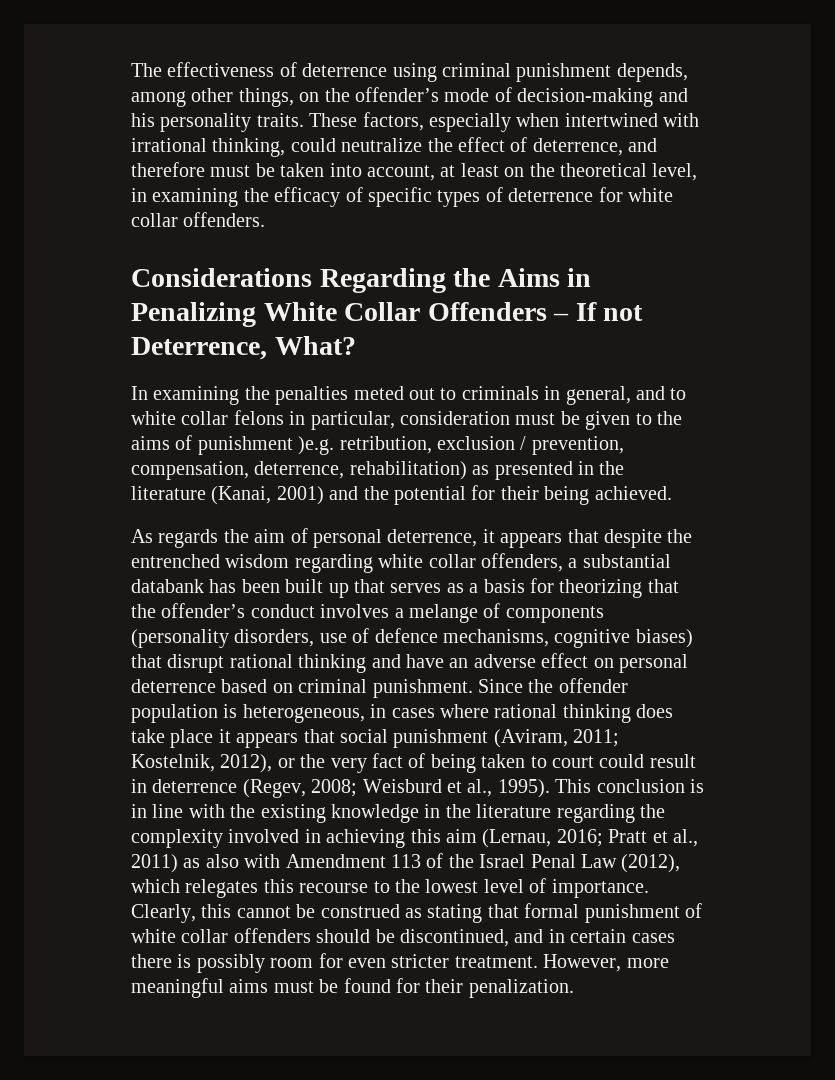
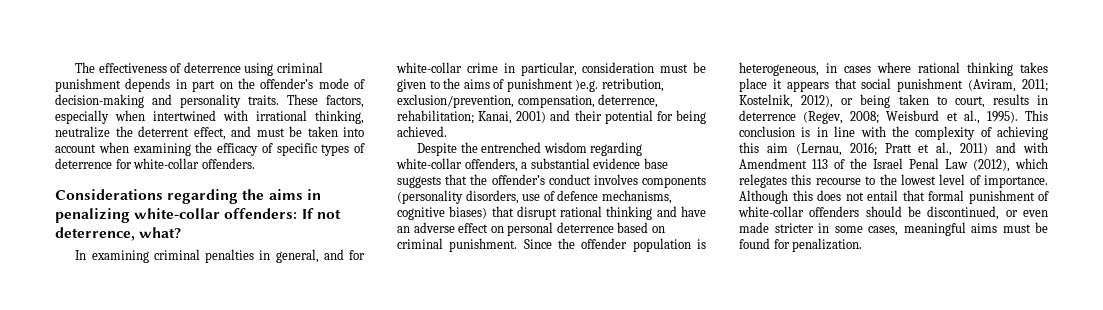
- The effectiveness of deterrence using criminal punishment depends, among other things, on the offender’s mode of decision-making and his personality traits.
+ The effectiveness of deterrence using criminal punishment depends in part on the offender’s mode of decision-making and personality traits.
- These factors, especially when intertwined with irrational thinking, could neutralize the effect of deterrence, and therefore must be taken into account, at least on the theoretical level, in examining the efficacy of specific types of deterrence for white collar offenders.
+ These factors, especially when intertwined with irrational thinking, neutralize the deterrent effect, and must be taken into account when examining the efficacy of specific types of deterrence for white-collar offenders.
- Considerations Regarding the Aims in Penalizing White Collar Offenders – If not Deterrence, What?
- In examining the penalties meted out to criminals in general, and to white collar felons in particular, consideration must be given to the aims of punishment )e.g. retribution, exclusion / prevention, compensation, deterrence, rehabilitation) as presented in the literature (Kanai, 2001) and the potential for their being achieved.
+ Considerations regarding the aims in penalizing white-collar offenders: If not deterrence, what?
+ In examining criminal penalties in general, and for white-collar crime in particular, consideration must be given to the aims of punishment )e.g. retribution, exclusion/prevention, compensation, deterrence, rehabilitation; Kanai, 2001) and their potential for being achieved.
- As regards the aim of personal deterrence, it appears that despite the entrenched wisdom regarding white collar offenders, a substantial databank has been built up that serves as a basis for theorizing that the offender’s conduct involves a melange of components (personality disorders, use of defence mechanisms, cognitive biases) that disrupt rational thinking and have an adverse effect on personal deterrence based on criminal punishment.
+ Despite the entrenched wisdom regarding white-collar offenders, a substantial evidence base suggests that the offender’s conduct involves components (personality disorders, use of defence mechanisms, cognitive biases) that disrupt rational thinking and have an adverse effect on personal deterrence based on criminal punishment.
- Since the offender population is heterogeneous, in cases where rational thinking does take place it appears that social punishment (Aviram, 2011; Kostelnik, 2012), or the very fact of being taken to court could result in deterrence (Regev, 2008; Weisburd et al., 1995).
+ Since the offender population is heterogeneous, in cases where rational thinking takes place it appears that social punishment (Aviram, 2011; Kostelnik, 2012), or being taken to court, results in deterrence (Regev, 2008; Weisburd et al., 1995).
- This conclusion is in line with the existing knowledge in the literature regarding the complexity involved in achieving this aim (Lernau, 2016; Pratt et al., 2011) as also with Amendment 113 of the Israel Penal Law (2012), which relegates this recourse to the lowest level of importance.
+ This conclusion is in line with the complexity of achieving this aim (Lernau, 2016; Pratt et al., 2011) and with Amendment 113 of the Israel Penal Law (2012), which relegates this recourse to the lowest level of importance.
- Clearly, this cannot be construed as stating that formal punishment of white collar offenders should be discontinued, and in certain cases there is possibly room for even stricter treatment. However, more meaningful aims must be found for their penalization.
+ Although this does not entail that formal punishment of white-collar offenders should be discontinued, or even made stricter in some cases, meaningful aims must be found for penalization.

